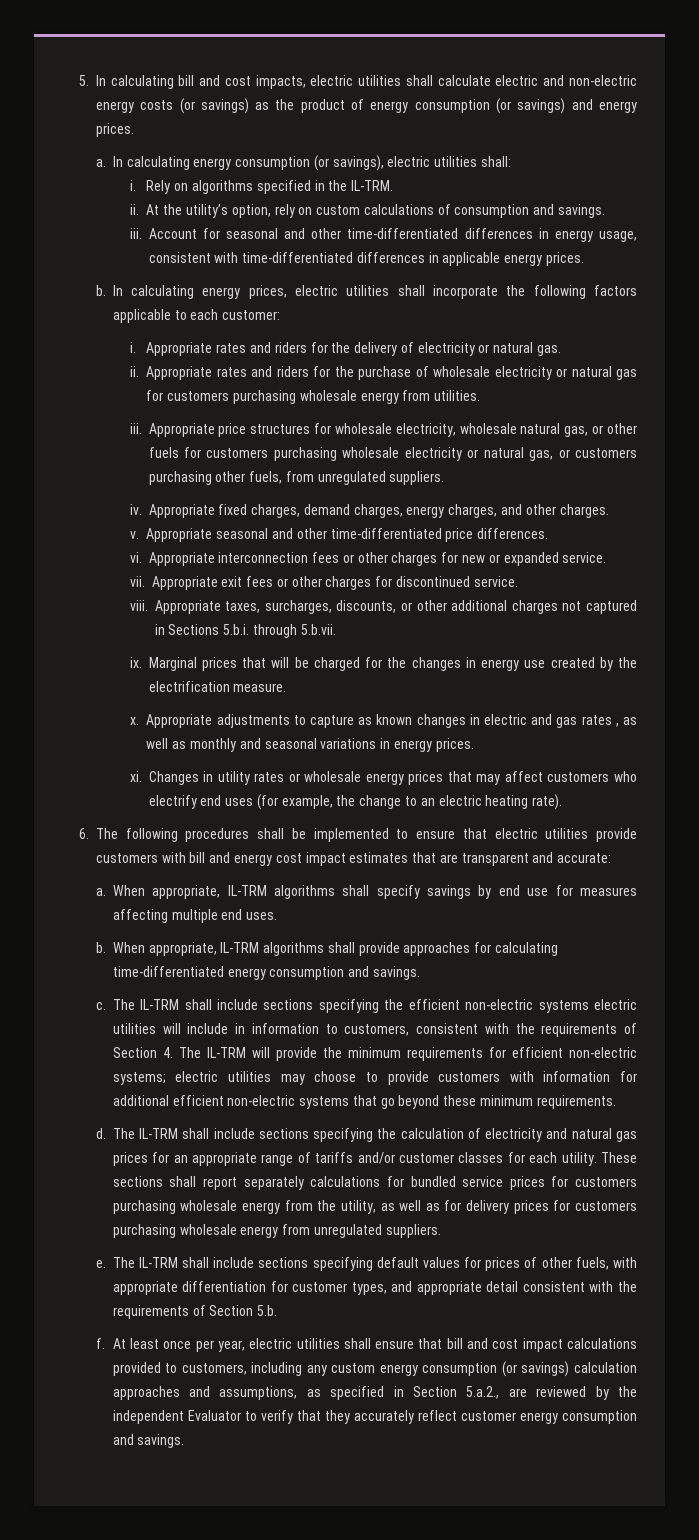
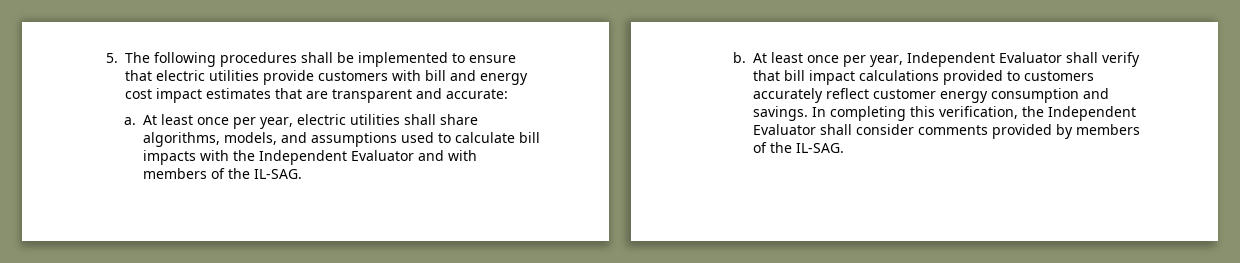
- 5. In calculating bill and cost impacts, electric utilities shall calculate electric and non-electric energy costs (or savings) as the product of energy consumption (or savings) and energy prices.
- a. In calculating energy consumption (or savings), electric utilities shall:
- i. Rely on algorithms specified in the IL-TRM.
- ii. At the utility’s option, rely on custom calculations of consumption and savings.
- iii. Account for seasonal and other time-differentiated differences in energy usage, consistent with time-differentiated differences in applicable energy prices.
- b. In calculating energy prices, electric utilities shall incorporate the following factors applicable to each customer:
- i. Appropriate rates and riders for the delivery of electricity or natural gas.
- ii. Appropriate rates and riders for the purchase of wholesale electricity or natural gas for customers purchasing wholesale energy from utilities.
- iii. Appropriate price structures for wholesale electricity, wholesale natural gas, or other fuels for customers purchasing wholesale electricity or natural gas, or customers purchasing other fuels, from unregulated suppliers.
- iv. Appropriate fixed charges, demand charges, energy charges, and other charges.
- v. Appropriate seasonal and other time-differentiated price differences.
- vi. Appropriate interconnection fees or other charges for new or expanded service.
- vii. Appropriate exit fees or other charges for discontinued service.
- viii. Appropriate taxes, surcharges, discounts, or other additional charges not captured in Sections 5.b.i. through 5.b.vii.
- ix. Marginal prices that will be charged for the changes in energy use created by the electrification measure.
- x. Appropriate adjustments to capture as known changes in electric and gas rates , as well as monthly and seasonal variations in energy prices.
- xi. Changes in utility rates or wholesale energy prices that may affect customers who electrify end uses (for example, the change to an electric heating rate).
- 6. The following procedures shall be implemented to ensure that electric utilities provide customers with bill and energy cost impact estimates that are transparent and accurate:
+ 5. The following procedures shall be implemented to ensure that electric utilities provide customers with bill and energy cost impact estimates that are transparent and accurate:
- When appropriate, IL-TRM algorithms shall specify savings by end use for measures affecting multiple end uses.
- b. When appropriate, IL-TRM algorithms shall provide approaches for calculating time-differentiated energy consumption and savings.
- c. The IL-TRM shall include sections specifying the efficient non-electric systems electric utilities will include in information to customers, consistent with the requirements of Section 4. The IL-TRM will provide the minimum requirements for efficient non-electric systems; electric utilities may choose to provide customers with information for additional efficient non-electric systems that go beyond these minimum requirements.
- d. The IL-TRM shall include sections specifying the calculation of electricity and natural gas prices for an appropriate range of tariffs and/or customer classes for each utility. These sections shall report separately calculations for bundled service prices for customers purchasing wholesale energy from the utility, as well as for delivery prices for customers purchasing wholesale energy from unregulated suppliers.
- e. The IL-TRM shall include sections specifying default values for prices of other fuels, with appropriate differentiation for customer types, and appropriate detail consistent with the requirements of Section 5.b.
- f.
- At least once per year, electric utilities shall ensure that bill and cost impact calculations provided to customers, including any custom energy consumption (or savings) calculation approaches and assumptions, as specified in Section 5.a.2., are reviewed by the independent Evaluator to verify that they accurately reflect customer energy consumption and savings.
+ At least once per year, electric utilities shall share algorithms, models, and assumptions used to calculate bill impacts with the Independent Evaluator and with members of the IL-SAG.
+ b. At least once per year, Independent Evaluator shall verify that bill impact calculations provided to customers accurately reflect customer energy consumption and savings.
+ In completing this verification, the Independent Evaluator shall consider comments provided by members of the IL-SAG.

